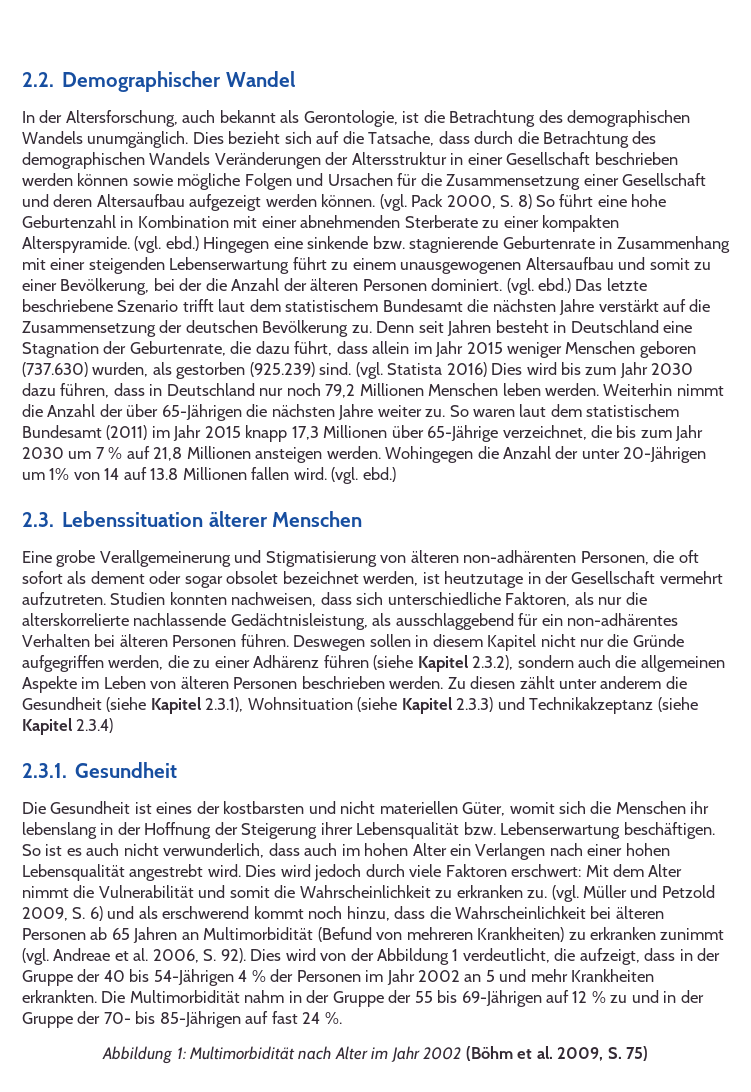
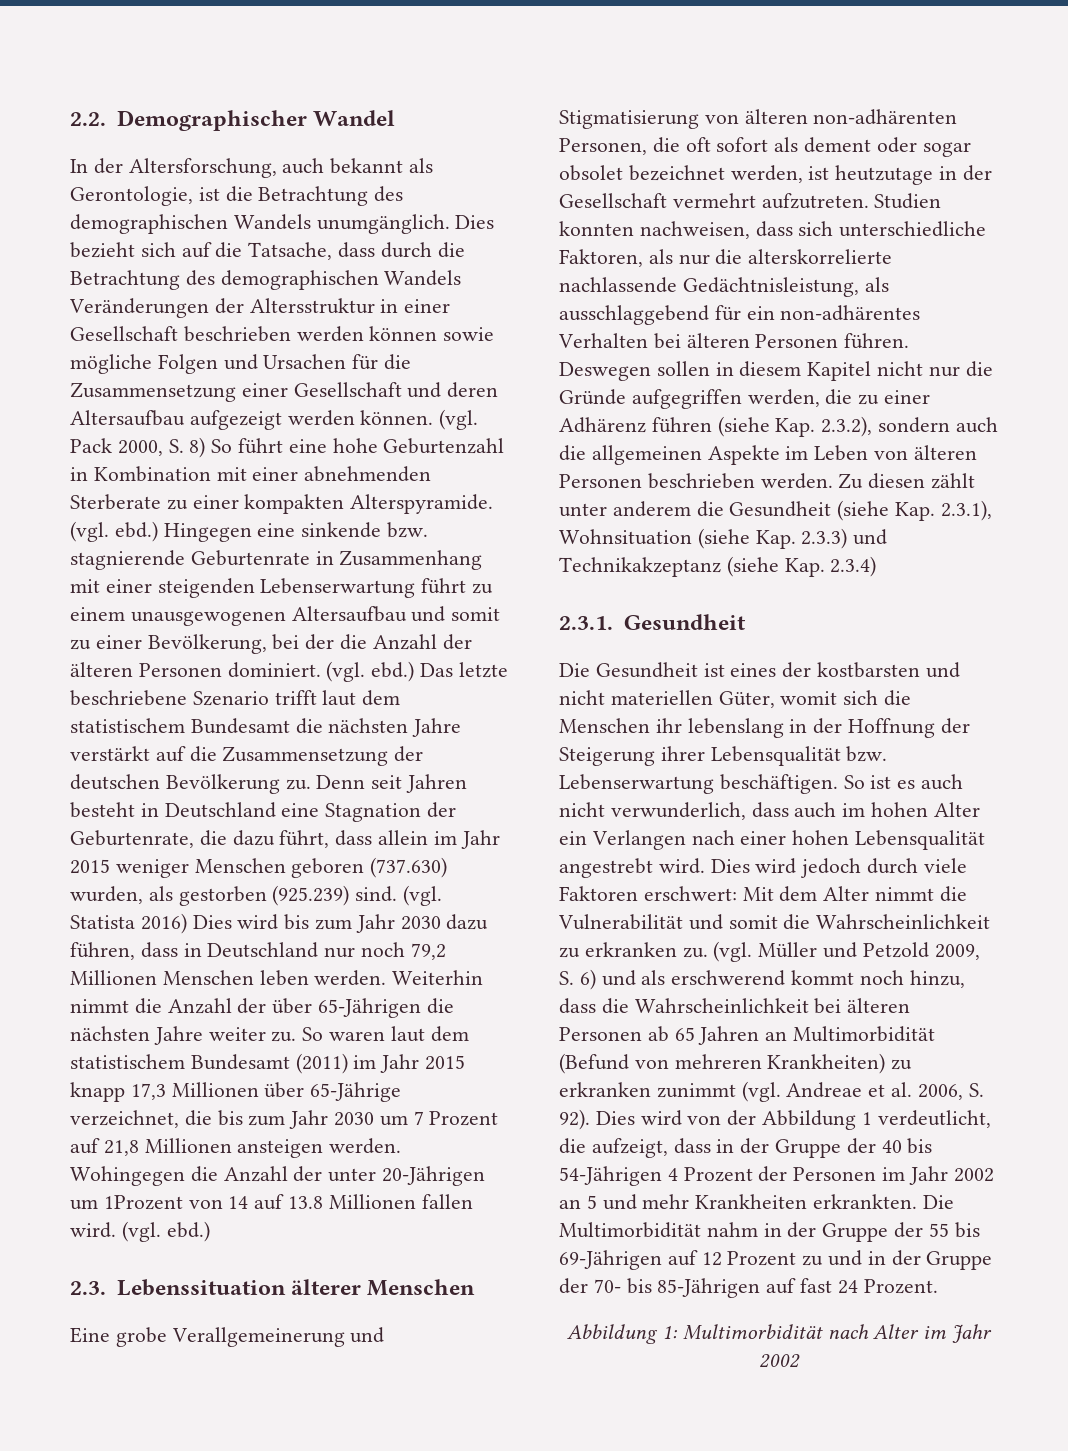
- So waren laut dem statistischem Bundesamt (2011) im Jahr 2015 knapp 17,3 Millionen über 65-Jährige verzeichnet, die bis zum Jahr 2030 um 7 % auf 21,8 Millionen ansteigen werden.
+ So waren laut dem statistischem Bundesamt (2011) im Jahr 2015 knapp 17,3 Millionen über 65-Jährige verzeichnet, die bis zum Jahr 2030 um 7 Prozent auf 21,8 Millionen ansteigen werden.
- Wohingegen die Anzahl der unter 20-Jährigen um 1% von 14 auf 13.8 Millionen fallen wird.
+ Wohingegen die Anzahl der unter 20-Jährigen um 1Prozent von 14 auf 13.8 Millionen fallen wird.
- Deswegen sollen in diesem Kapitel nicht nur die Gründe aufgegriffen werden, die zu einer Adhärenz führen (siehe Kapitel 2.3.2), sondern auch die allgemeinen Aspekte im Leben von älteren Personen beschrieben werden.
+ Deswegen sollen in diesem Kapitel nicht nur die Gründe aufgegriffen werden, die zu einer Adhärenz führen (siehe Kap. 2.3.2), sondern auch die allgemeinen Aspekte im Leben von älteren Personen beschrieben werden.
- Zu diesen zählt unter anderem die Gesundheit (siehe Kapitel 2.3.1), Wohnsituation (siehe Kapitel 2.3.3) und Technikakzeptanz (siehe Kapitel 2.3.4)
+ Zu diesen zählt unter anderem die Gesundheit (siehe Kap. 2.3.1), Wohnsituation (siehe Kap. 2.3.3) und Technikakzeptanz (siehe Kap. 2.3.4)
- Dies wird von der Abbildung 1 verdeutlicht, die aufzeigt, dass in der Gruppe der 40 bis 54-Jährigen 4 % der Personen im Jahr 2002 an 5 und mehr Krankheiten erkrankten.
+ Dies wird von der Abbildung 1 verdeutlicht, die aufzeigt, dass in der Gruppe der 40 bis 54-Jährigen 4 Prozent der Personen im Jahr 2002 an 5 und mehr Krankheiten erkrankten.
- Die Multimorbidität nahm in der Gruppe der 55 bis 69-Jährigen auf 12 % zu und in der Gruppe der 70- bis 85-Jährigen auf fast 24 %.
+ Die Multimorbidität nahm in der Gruppe der 55 bis 69-Jährigen auf 12 Prozent zu und in der Gruppe der 70- bis 85-Jährigen auf fast 24 Prozent.
- Abbildung 1: Multimorbidität nach Alter im Jahr 2002 (Böhm et al. 2009, S. 75)
+ Abbildung 1: Multimorbidität nach Alter im Jahr 2002

